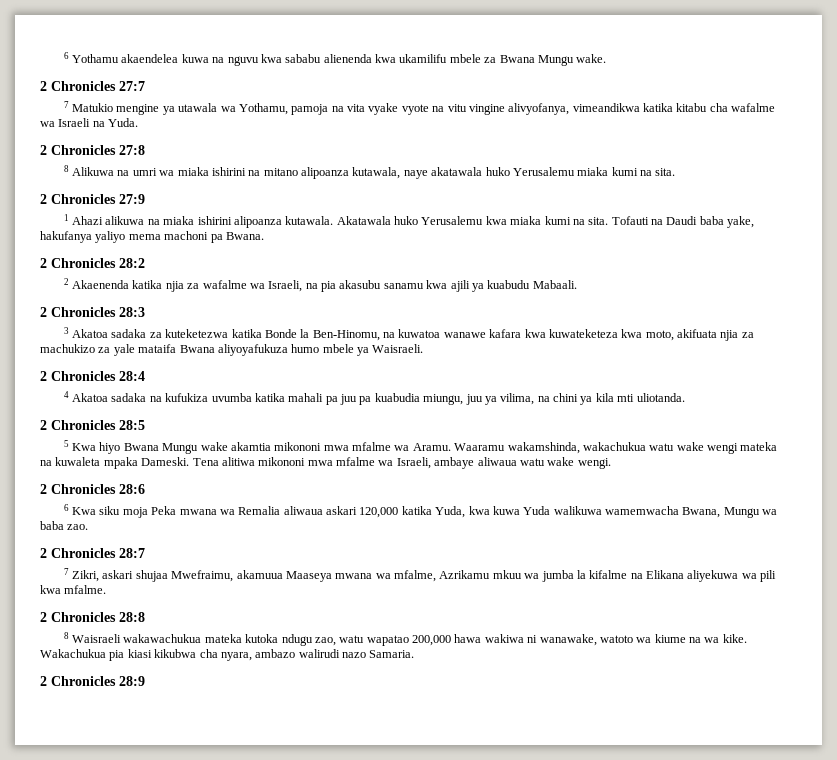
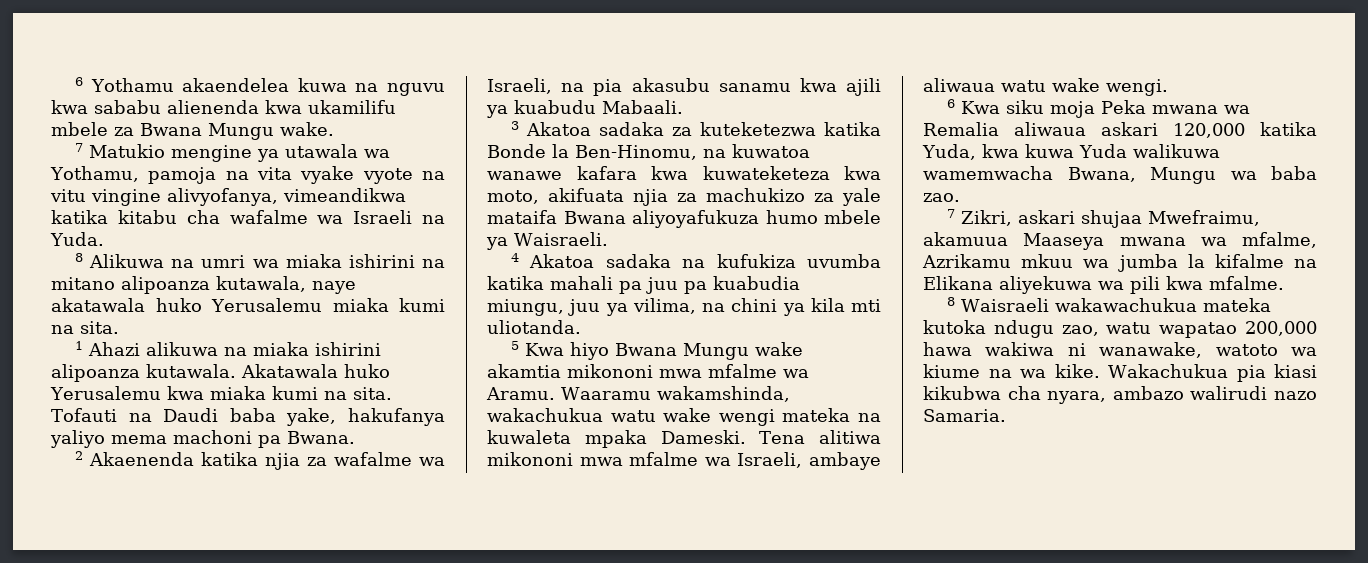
- 2 Chronicles 27:7
- 2 Chronicles 27:8
- 2 Chronicles 27:9
- 2 Chronicles 28:2
- 2 Chronicles 28:3
- 2 Chronicles 28:4
- 2 Chronicles 28:5
- 2 Chronicles 28:6
- 2 Chronicles 28:7
- 2 Chronicles 28:8
- 2 Chronicles 28:9

